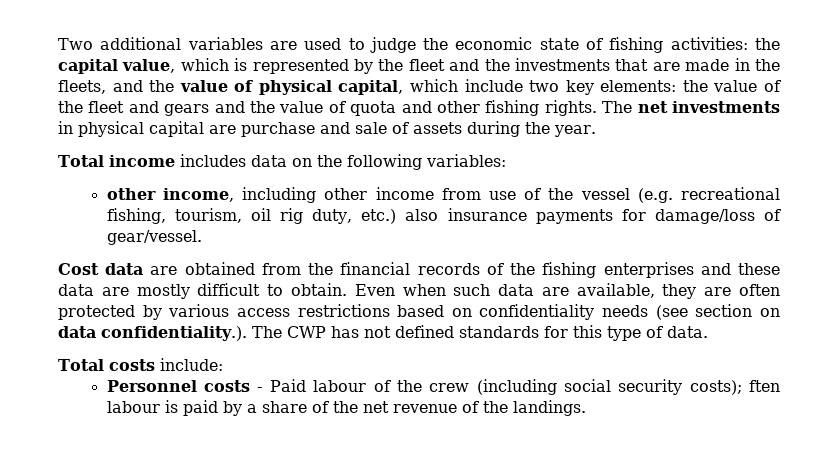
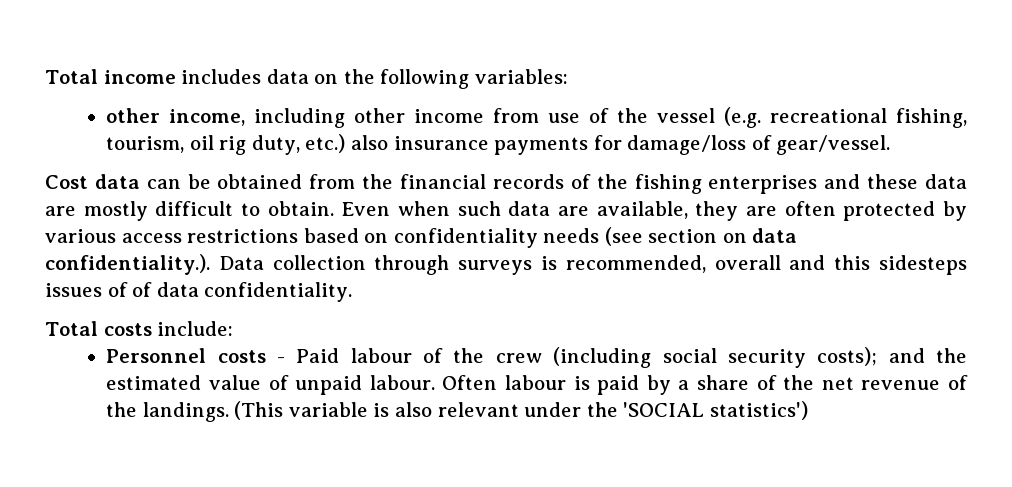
- Two additional variables are used to judge the economic state of fishing activities: the capital value, which is represented by the fleet and the investments that are made in the fleets, and the value of physical capital, which include two key elements: the value of the fleet and gears and the value of quota and other fishing rights. The net investments in physical capital are purchase and sale of assets during the year.
- Cost data are obtained from the financial records of the fishing enterprises and these data are mostly difficult to obtain.
+ Cost data can be obtained from the financial records of the fishing enterprises and these data are mostly difficult to obtain.
- Even when such data are available, they are often protected by various access restrictions based on confidentiality needs (see section on data confidentiality.). The CWP has not defined standards for this type of data.
+ Even when such data are available, they are often protected by various access restrictions based on confidentiality needs (see section on data confidentiality.). Data collection through surveys is recommended, overall and this sidesteps issues of of data confidentiality.
- Personnel costs - Paid labour of the crew (including social security costs); ften labour is paid by a share of the net revenue of the landings.
+ Personnel costs - Paid labour of the crew (including social security costs); and the estimated value of unpaid labour. Often labour is paid by a share of the net revenue of the landings.
+ (This variable is also relevant under the 'SOCIAL statistics')

